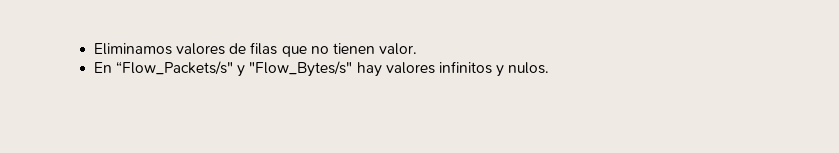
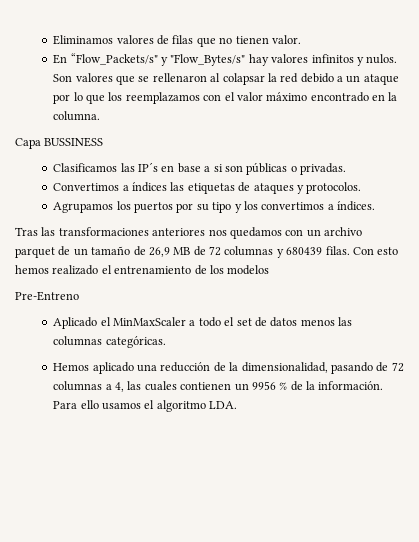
+ Son valores que se rellenaron al colapsar la red debido a un ataque por lo que los reemplazamos con el valor máximo encontrado en la columna.
+ Capa BUSSINESS
+ Clasificamos las IP´s en base a si son públicas o privadas.
+ Convertimos a índices las etiquetas de ataques y protocolos.
+ Agrupamos los puertos por su tipo y los convertimos a índices.
+ Tras las transformaciones anteriores nos quedamos con un archivo parquet de un tamaño de 26,9 MB de 72 columnas y 680439 filas. Con esto hemos realizado el entrenamiento de los modelos
+ Pre-Entreno
+ Aplicado el MinMaxScaler a todo el set de datos menos las columnas categóricas.
+ Hemos aplicado una reducción de la dimensionalidad, pasando de 72 columnas a 4, las cuales contienen un 9956 % de la información. Para ello usamos el algoritmo LDA.

